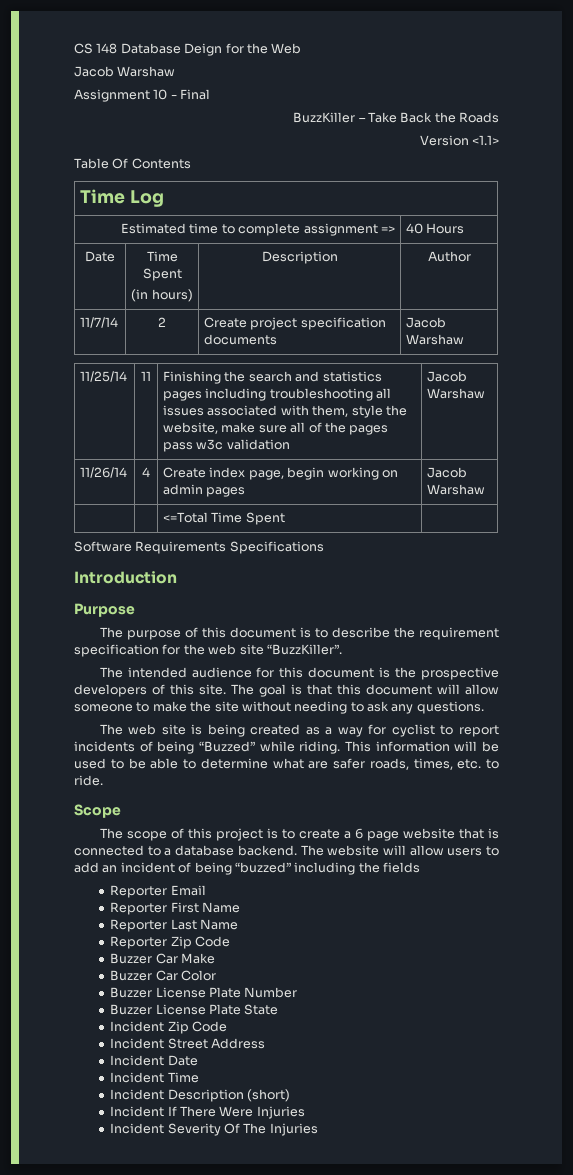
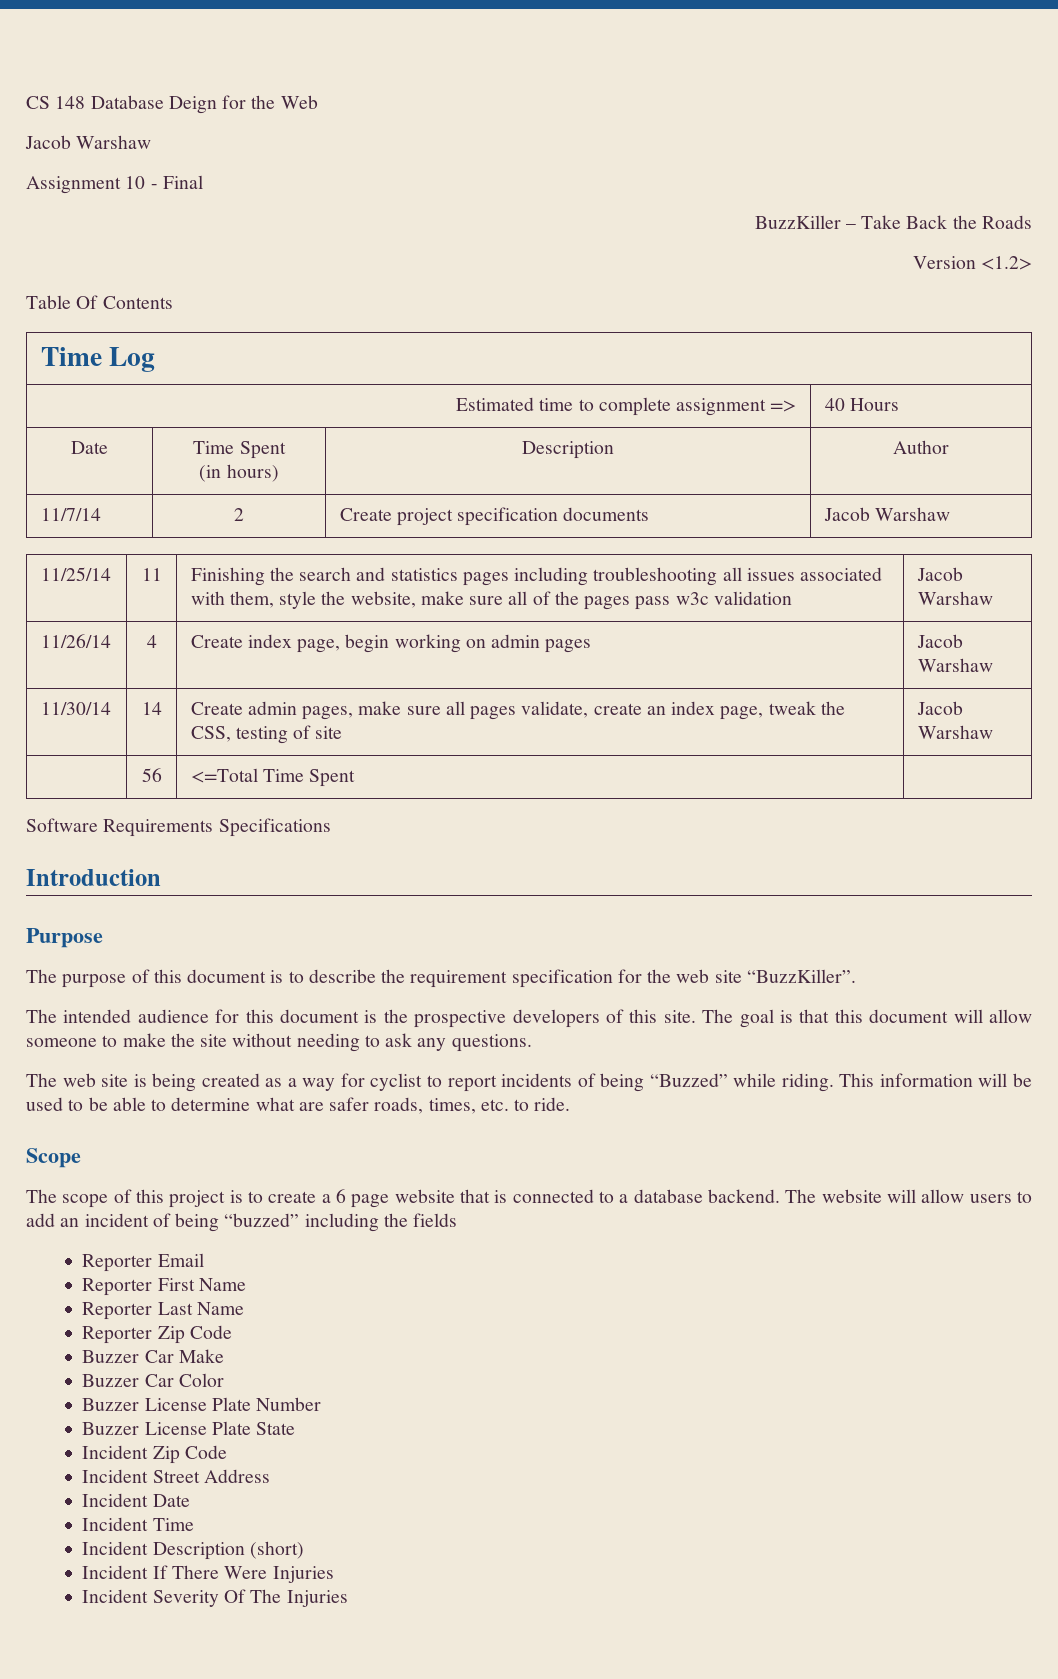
- Version <1.1>
+ Version <1.2>
- | | <=Total Time Spent |
+ 11/30/14 | 14 | Create admin pages, make sure all pages validate, create an index page, tweak the CSS, testing of site | Jacob Warshaw
+ | 56 | <=Total Time Spent |

